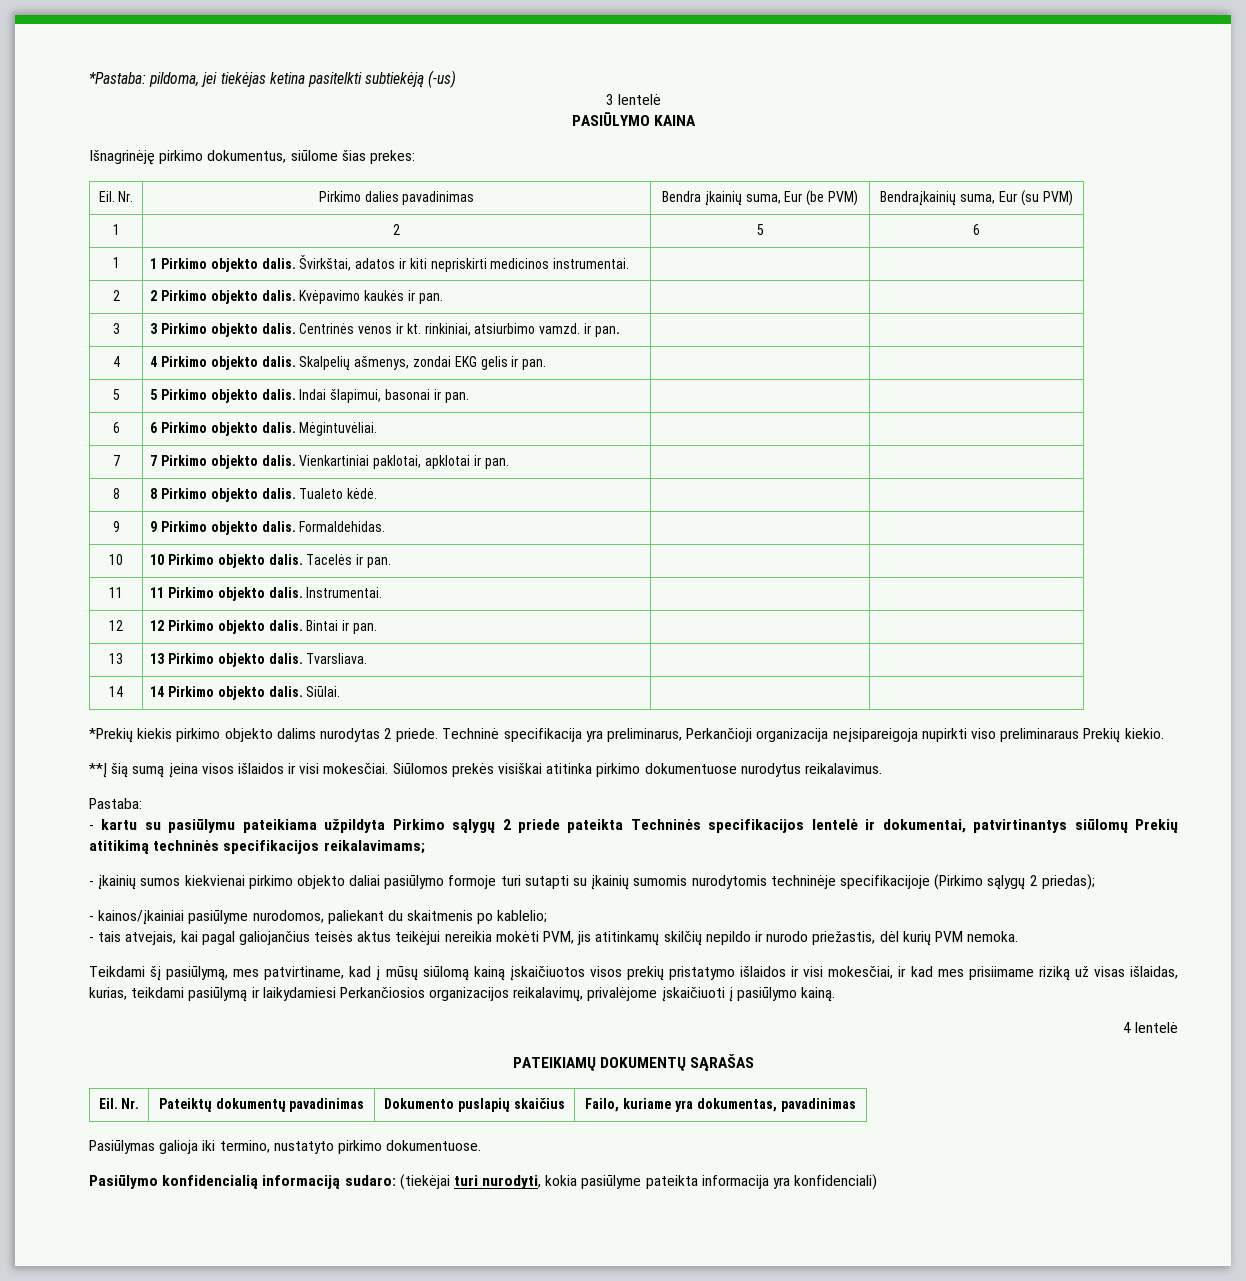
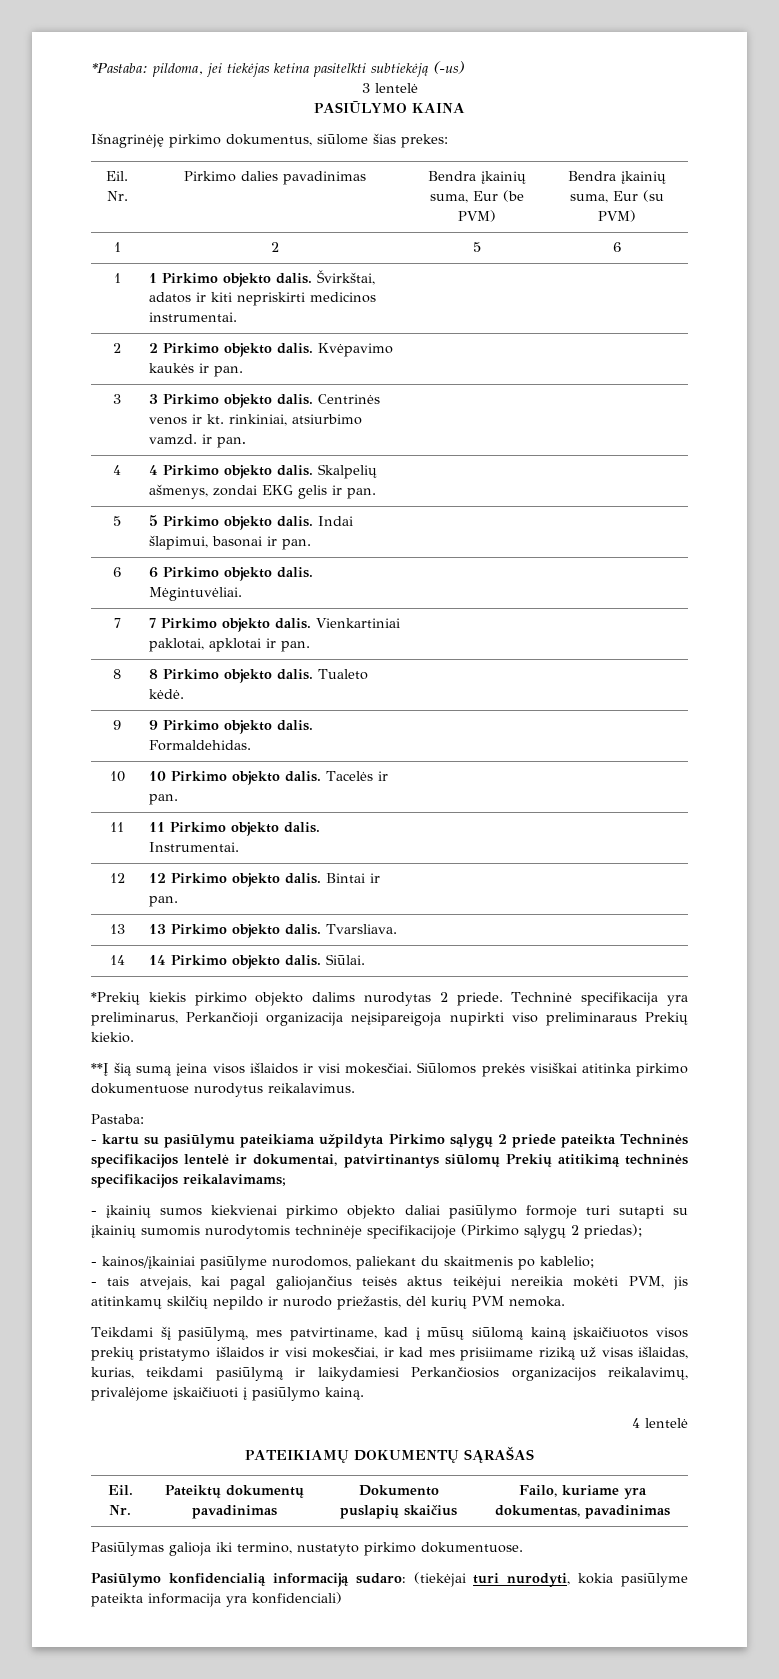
- Eil. Nr. | Pirkimo dalies pavadinimas | Bendra įkainių suma, Eur (be PVM) | Bendraįkainių suma, Eur (su PVM)
+ Eil. Nr. | Pirkimo dalies pavadinimas | Bendra įkainių suma, Eur (be PVM) | Bendra įkainių suma, Eur (su PVM)

